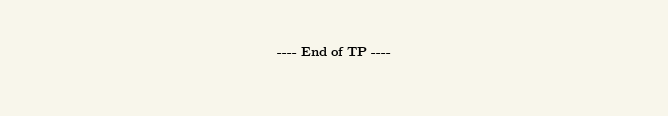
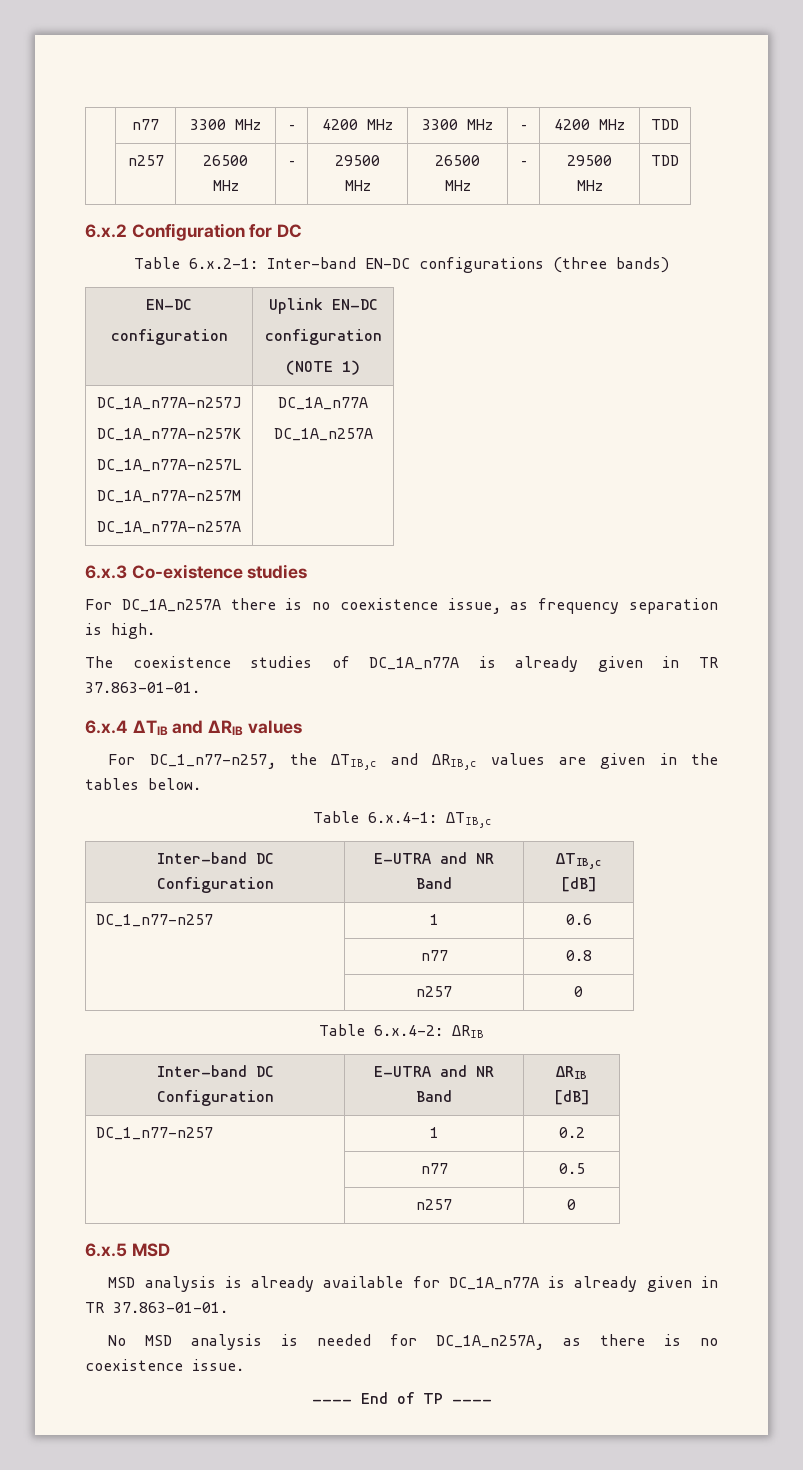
+ | n77 | 3300 MHz | – | 4200 MHz | 3300 MHz | – | 4200 MHz | TDD
+ | n257 | 26500 MHz | – | 29500 MHz | 26500 MHz | – | 29500 MHz | TDD
+ 6.x.2 Configuration for DC
+ Table 6.x.2-1: Inter-band EN-DC configurations (three bands)
+ EN-DC
+ configuration | Uplink EN-DC
+ configuration
+ (NOTE 1)
+ DC_1A_n77A-n257J
+ DC_1A_n77A-n257K
+ DC_1A_n77A-n257L
+ DC_1A_n77A-n257M
+ DC_1A_n77A-n257A | DC_1A_n77A
+ DC_1A_n257A
+ 6.x.3 Co-existence studies
+ For DC_1A_n257A there is no coexistence issue, as frequency separation is high.
+ The coexistence studies of DC_1A_n77A is already given in TR 37.863-01-01.
+ 6.x.4 ∆TIB and ∆RIB values
+ For DC_1_n77-n257, the ΔTIB,c and ΔRIB,c values are given in the tables below.
+ Table 6.x.4-1: ΔTIB,c
+ Inter-band DC Configuration | E-UTRA and NR Band | ΔTIB,c [dB]
+ DC_1_n77-n257 | 1 | 0.6
+ | n77 | 0.8
+ | n257 | 0
+ Table 6.x.4-2: ΔRIB
+ Inter-band DC Configuration | E-UTRA and NR Band | ΔRIB [dB]
+ DC_1_n77-n257 | 1 | 0.2
+ | n77 | 0.5
+ | n257 | 0
+ 6.x.5 MSD
+ MSD analysis is already available for DC_1A_n77A is already given in TR 37.863-01-01.
+ No MSD analysis is needed for DC_1A_n257A, as there is no coexistence issue.

